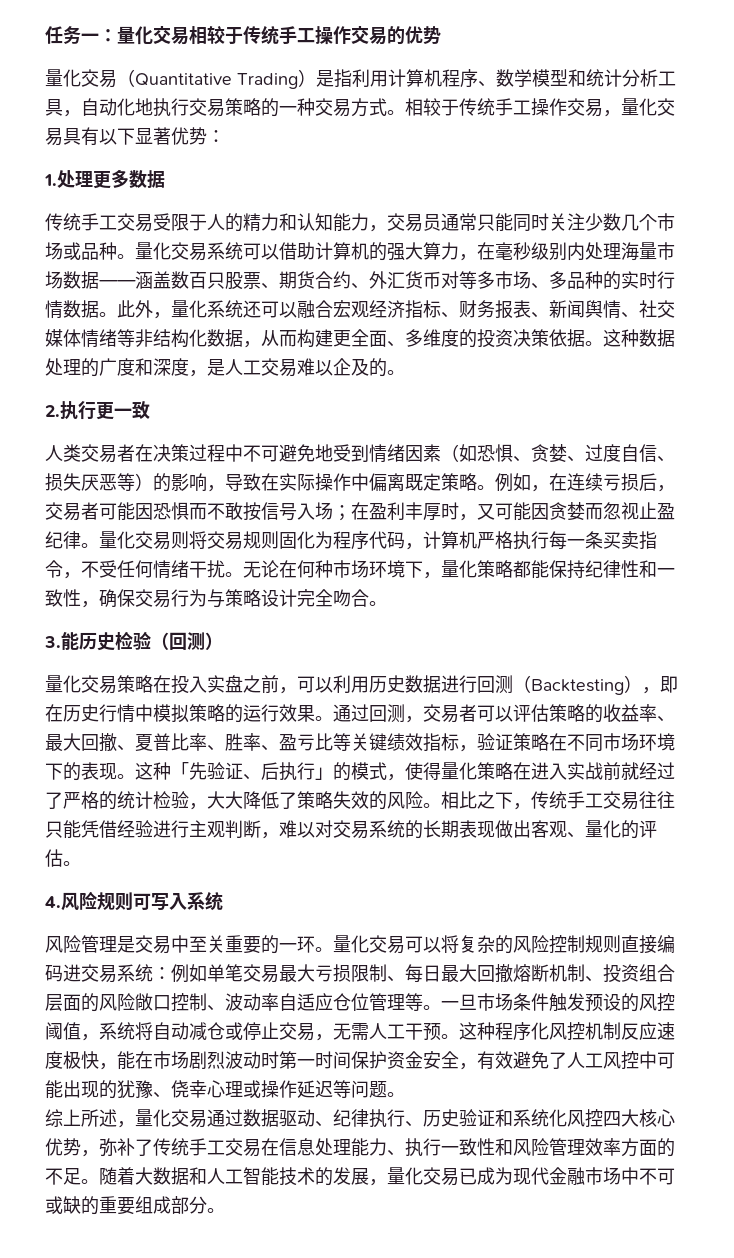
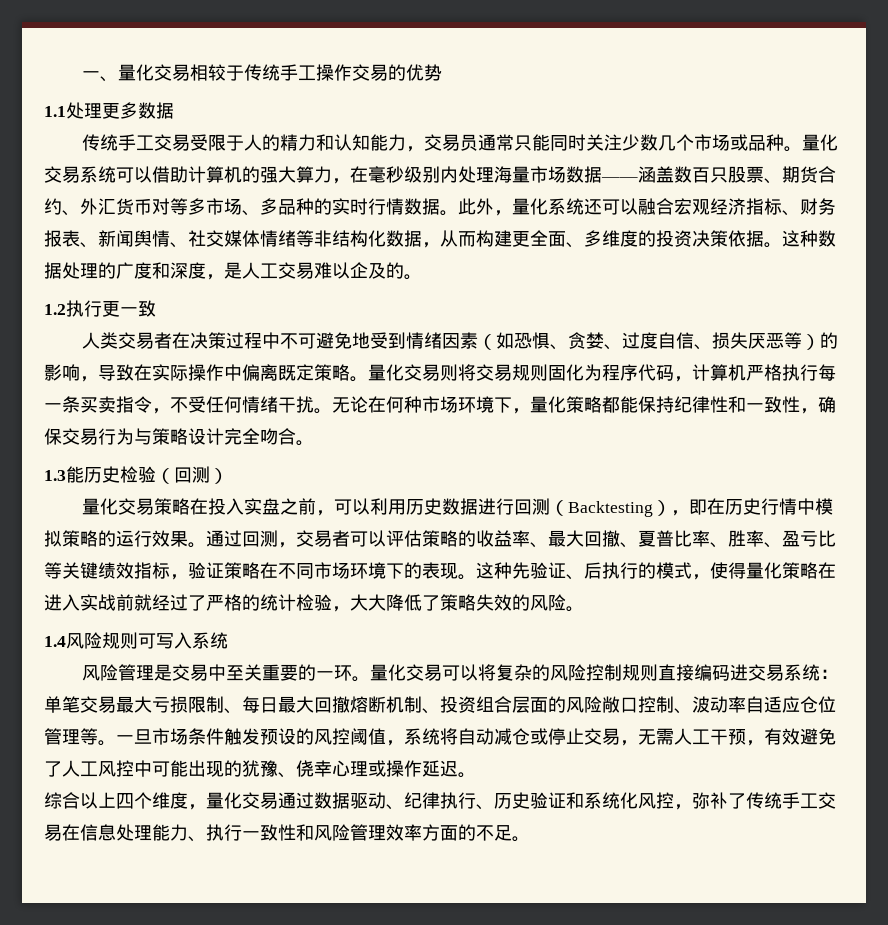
- 任务一：量化交易相较于传统手工操作交易的优势
+ 一、量化交易相较于传统手工操作交易的优势
- 量化交易（Quantitative Trading）是指利用计算机程序、数学模型和统计分析工具，自动化地执行交易策略的一种交易方式。相较于传统手工操作交易，量化交易具有以下显著优势：
- 1.处理更多数据
+ 1.1处理更多数据
- 2.执行更一致
+ 1.2执行更一致
- 例如，在连续亏损后，交易者可能因恐惧而不敢按信号入场；在盈利丰厚时，又可能因贪婪而忽视止盈纪律。
- 3.能历史检验（回测）
+ 1.3能历史检验（回测）
- 这种「先验证、后执行」的模式，使得量化策略在进入实战前就经过了严格的统计检验，大大降低了策略失效的风险。相比之下，传统手工交易往往只能凭借经验进行主观判断，难以对交易系统的长期表现做出客观、量化的评估。
- 4.风险规则可写入系统
+ 这种先验证、后执行的模式，使得量化策略在进入实战前就经过了严格的统计检验，大大降低了策略失效的风险。
+ 1.4风险规则可写入系统
- 量化交易可以将复杂的风险控制规则直接编码进交易系统：例如单笔交易最大亏损限制、每日最大回撤熔断机制、投资组合层面的风险敞口控制、波动率自适应仓位管理等。
+ 量化交易可以将复杂的风险控制规则直接编码进交易系统：单笔交易最大亏损限制、每日最大回撤熔断机制、投资组合层面的风险敞口控制、波动率自适应仓位管理等。
- 一旦市场条件触发预设的风控阈值，系统将自动减仓或停止交易，无需人工干预。这种程序化风控机制反应速度极快，能在市场剧烈波动时第一时间保护资金安全，有效避免了人工风控中可能出现的犹豫、侥幸心理或操作延迟等问题。
+ 一旦市场条件触发预设的风控阈值，系统将自动减仓或停止交易，无需人工干预，有效避免了人工风控中可能出现的犹豫、侥幸心理或操作延迟。
- 综上所述，量化交易通过数据驱动、纪律执行、历史验证和系统化风控四大核心优势，弥补了传统手工交易在信息处理能力、执行一致性和风险管理效率方面的不足。随着大数据和人工智能技术的发展，量化交易已成为现代金融市场中不可或缺的重要组成部分。
+ 综合以上四个维度，量化交易通过数据驱动、纪律执行、历史验证和系统化风控，弥补了传统手工交易在信息处理能力、执行一致性和风险管理效率方面的不足。

